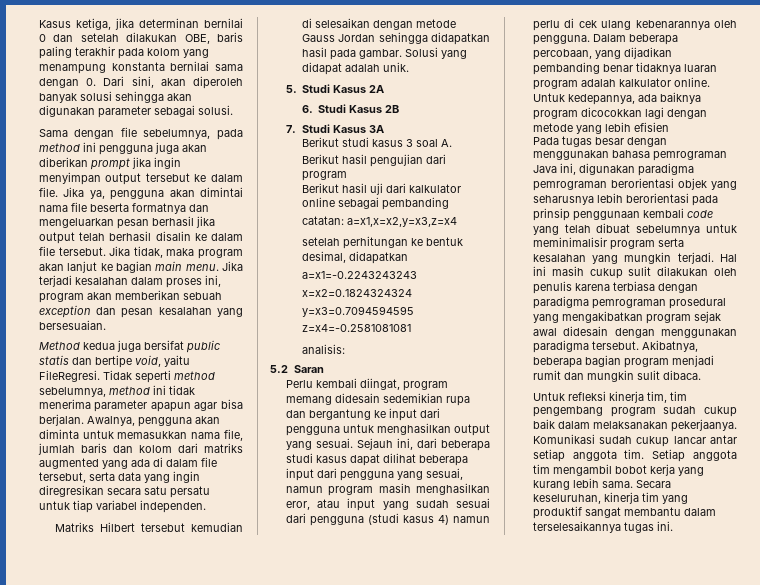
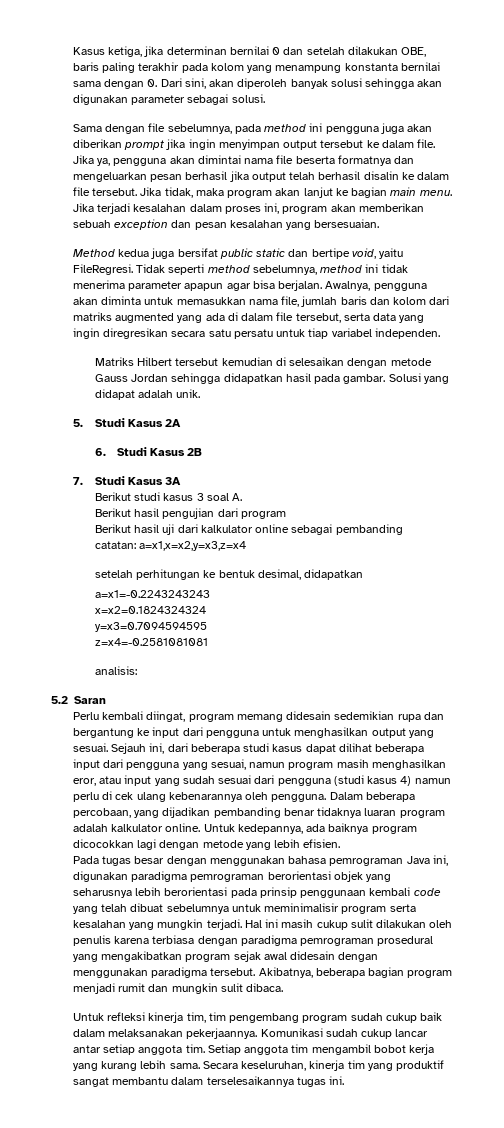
- Method kedua juga bersifat public statis dan bertipe void, yaitu FileRegresi.
+ Method kedua juga bersifat public static dan bertipe void, yaitu FileRegresi.
- Untuk kedepannya, ada baiknya program dicocokkan lagi dengan metode yang lebih efisien
+ Untuk kedepannya, ada baiknya program dicocokkan lagi dengan metode yang lebih efisien.
- Untuk refleksi kinerja tim, tim pengembang program sudah cukup baik dalam melaksanakan pekerjaanya.
+ Untuk refleksi kinerja tim, tim pengembang program sudah cukup baik dalam melaksanakan pekerjaannya.

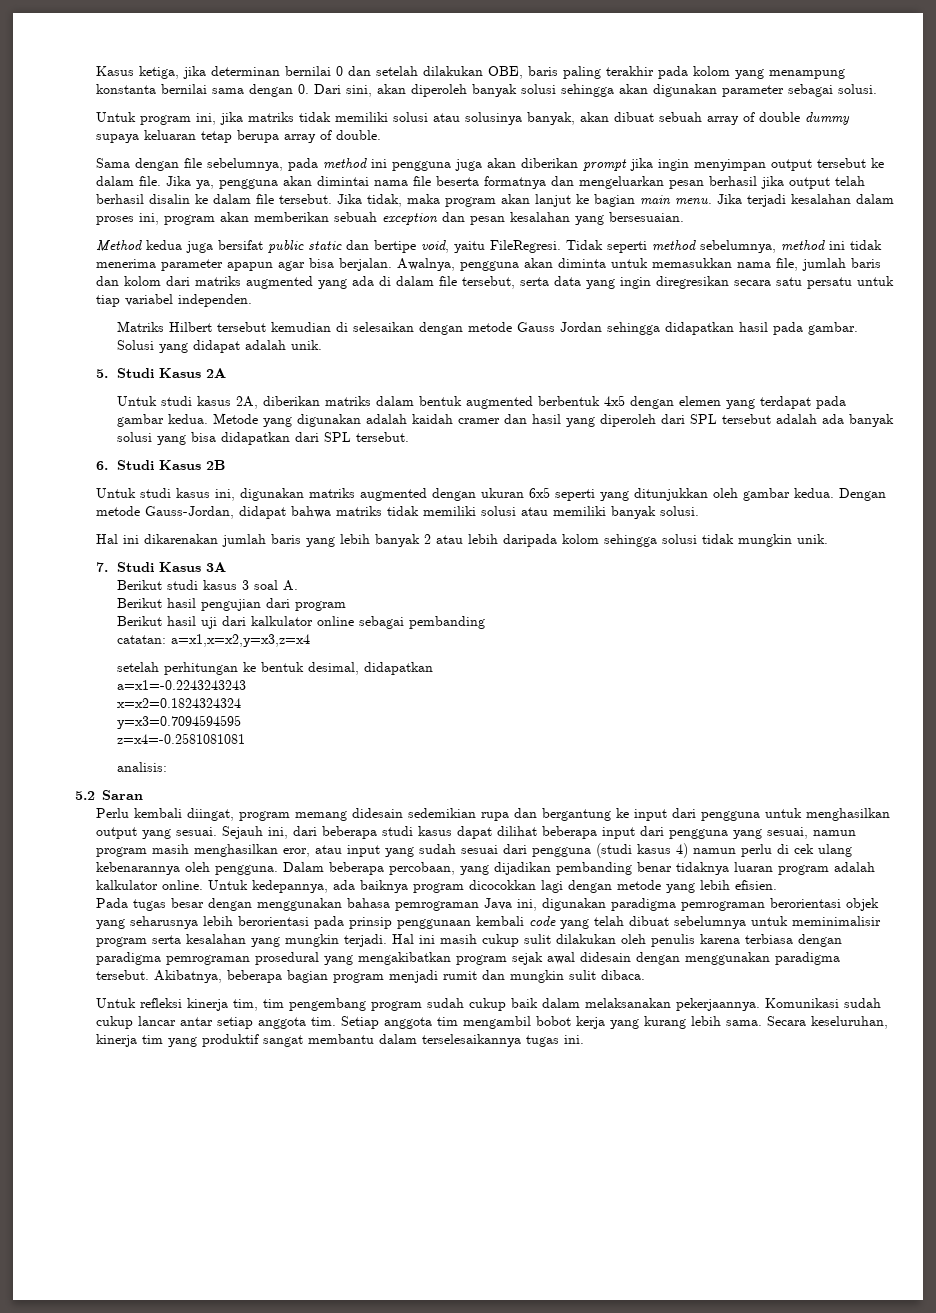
+ Untuk program ini, jika matriks tidak memiliki solusi atau solusinya banyak, akan dibuat sebuah array of double dummy supaya keluaran tetap berupa array of double.
+ Untuk studi kasus 2A, diberikan matriks dalam bentuk augmented berbentuk 4x5 dengan elemen yang terdapat pada gambar kedua. Metode yang digunakan adalah kaidah cramer dan hasil yang diperoleh dari SPL tersebut adalah ada banyak solusi yang bisa didapatkan dari SPL tersebut.
  6. Studi Kasus 2B
+ Untuk studi kasus ini, digunakan matriks augmented dengan ukuran 6x5 seperti yang ditunjukkan oleh gambar kedua. Dengan metode Gauss-Jordan, didapat bahwa matriks tidak memiliki solusi atau memiliki banyak solusi.
+ Hal ini dikarenakan jumlah baris yang lebih banyak 2 atau lebih daripada kolom sehingga solusi tidak mungkin unik.

